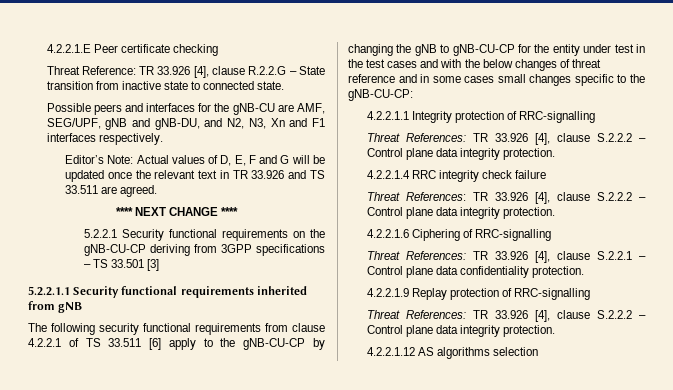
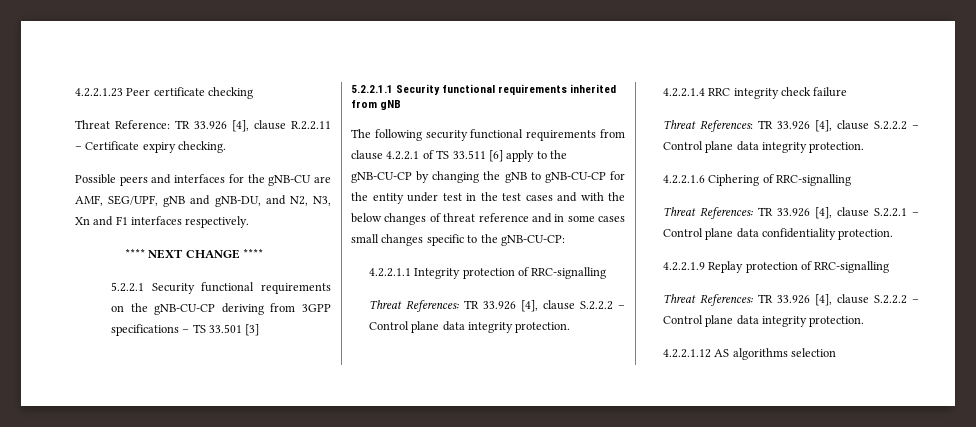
- 4.2.2.1.E Peer certificate checking
+ 4.2.2.1.23 Peer certificate checking
- Threat Reference: TR 33.926 [4], clause R.2.2.G – State transition from inactive state to connected state.
+ Threat Reference: TR 33.926 [4], clause R.2.2.11 – Certificate expiry checking.
- Editor’s Note: Actual values of D, E, F and G will be updated once the relevant text in TR 33.926 and TS 33.511 are agreed.

